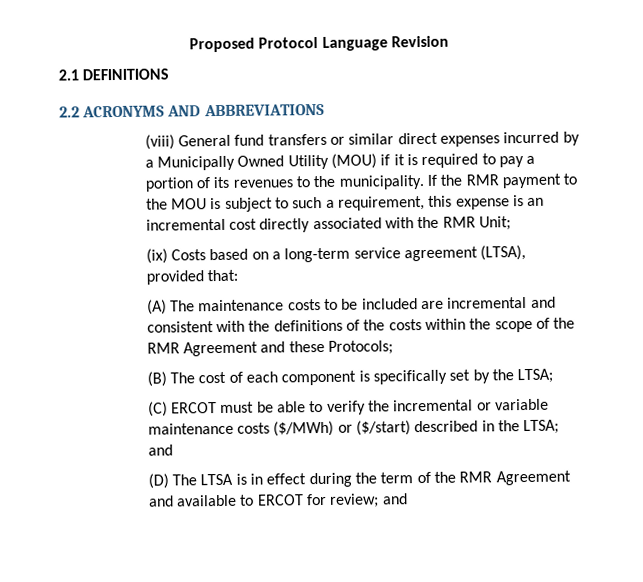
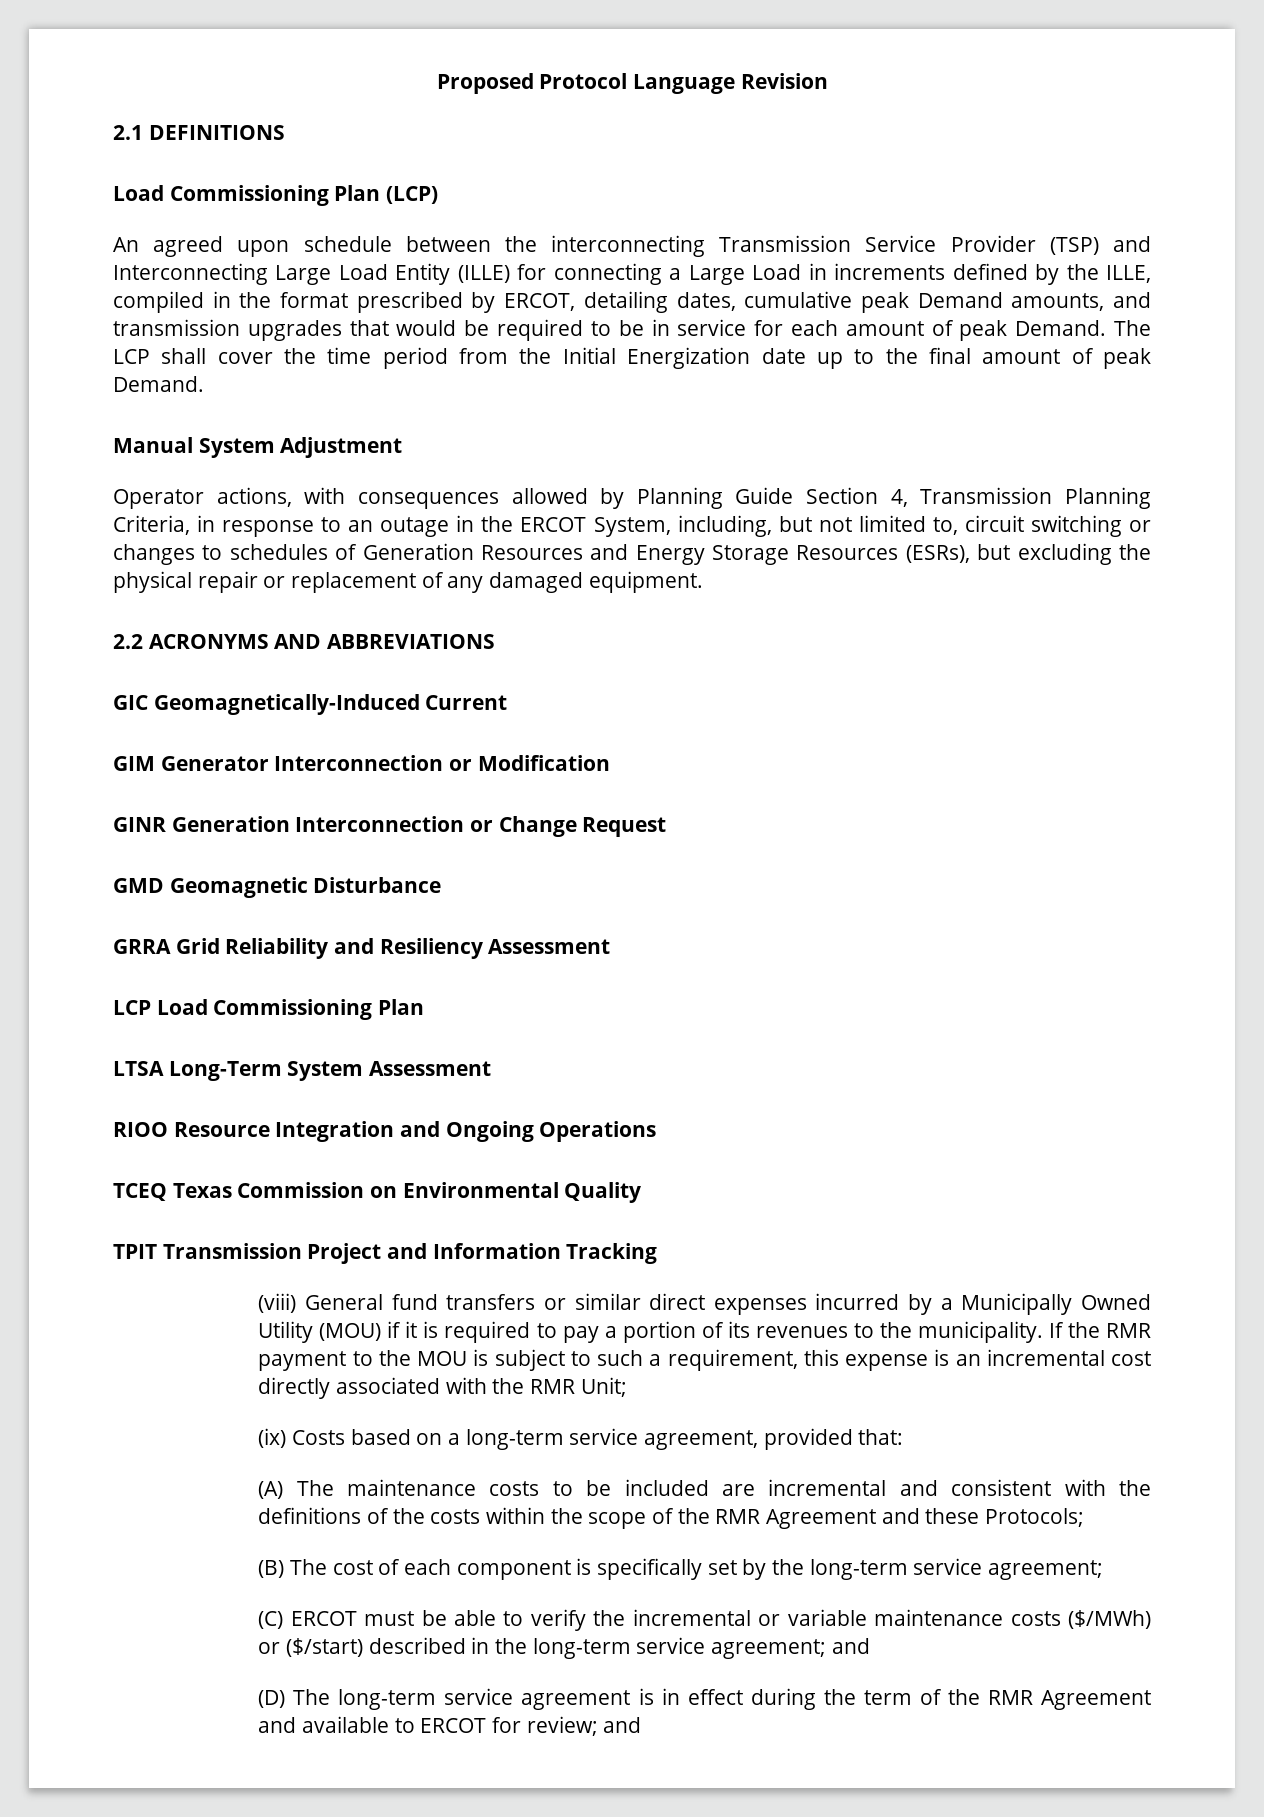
+ Load Commissioning Plan (LCP)
+ An agreed upon schedule between the interconnecting Transmission Service Provider (TSP) and Interconnecting Large Load Entity (ILLE) for connecting a Large Load in increments defined by the ILLE, compiled in the format prescribed by ERCOT, detailing dates, cumulative peak Demand amounts, and transmission upgrades that would be required to be in service for each amount of peak Demand. The LCP shall cover the time period from the Initial Energization date up to the final amount of peak Demand.
+ Manual System Adjustment
+ Operator actions, with consequences allowed by Planning Guide Section 4, Transmission Planning Criteria, in response to an outage in the ERCOT System, including, but not limited to, circuit switching or changes to schedules of Generation Resources and Energy Storage Resources (ESRs), but excluding the physical repair or replacement of any damaged equipment.
  2.2 ACRONYMS AND ABBREVIATIONS
+ GIC Geomagnetically-Induced Current
+ GIM Generator Interconnection or Modification
+ GINR Generation Interconnection or Change Request
+ GMD Geomagnetic Disturbance
+ GRRA Grid Reliability and Resiliency Assessment
+ LCP Load Commissioning Plan
+ LTSA Long-Term System Assessment
+ RIOO Resource Integration and Ongoing Operations
+ TCEQ Texas Commission on Environmental Quality
+ TPIT Transmission Project and Information Tracking
- (ix) Costs based on a long-term service agreement (LTSA), provided that:
+ (ix) Costs based on a long-term service agreement, provided that:
- (B) The cost of each component is specifically set by the LTSA;
+ (B) The cost of each component is specifically set by the long-term service agreement;
- (C) ERCOT must be able to verify the incremental or variable maintenance costs ($/MWh) or ($/start) described in the LTSA; and
+ (C) ERCOT must be able to verify the incremental or variable maintenance costs ($/MWh) or ($/start) described in the long-term service agreement; and
- (D) The LTSA is in effect during the term of the RMR Agreement and available to ERCOT for review; and
+ (D) The long-term service agreement is in effect during the term of the RMR Agreement and available to ERCOT for review; and

